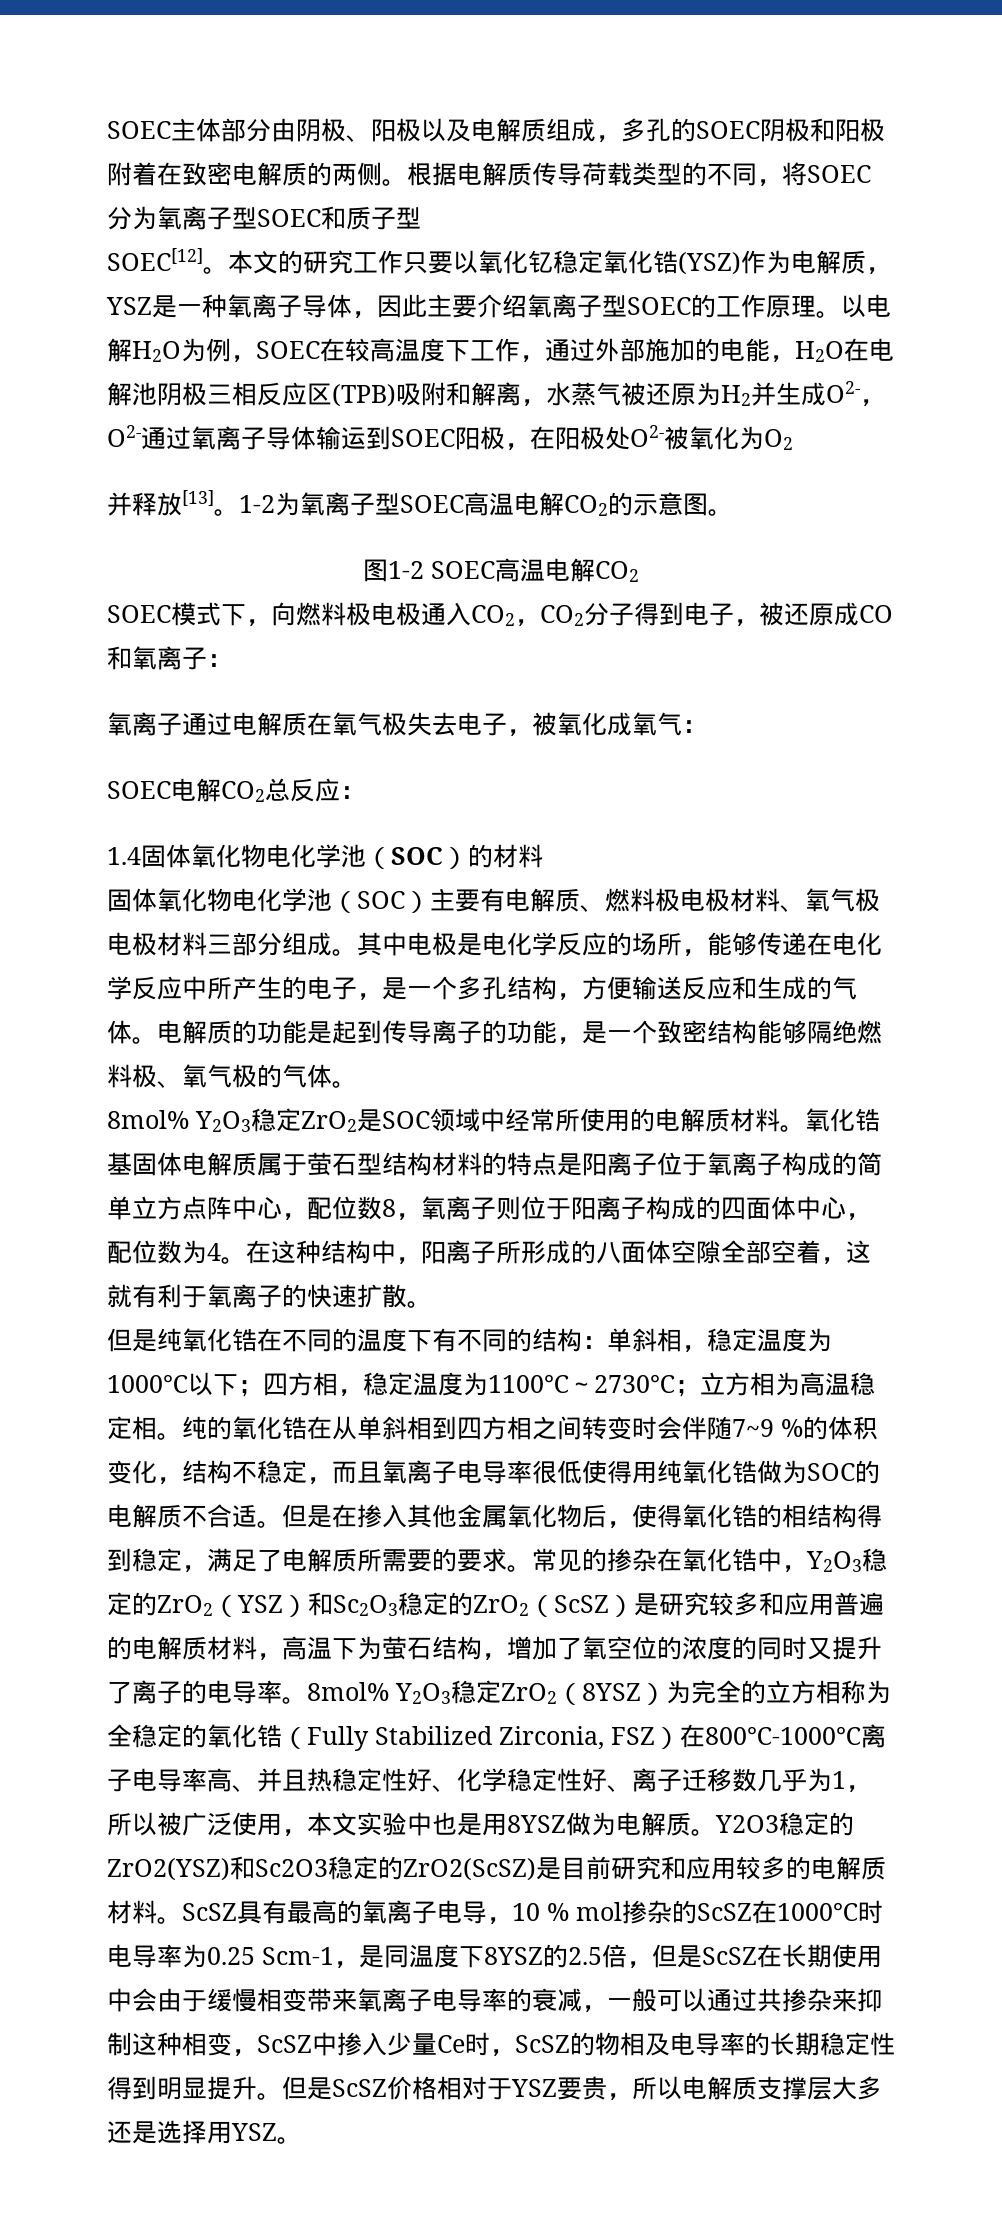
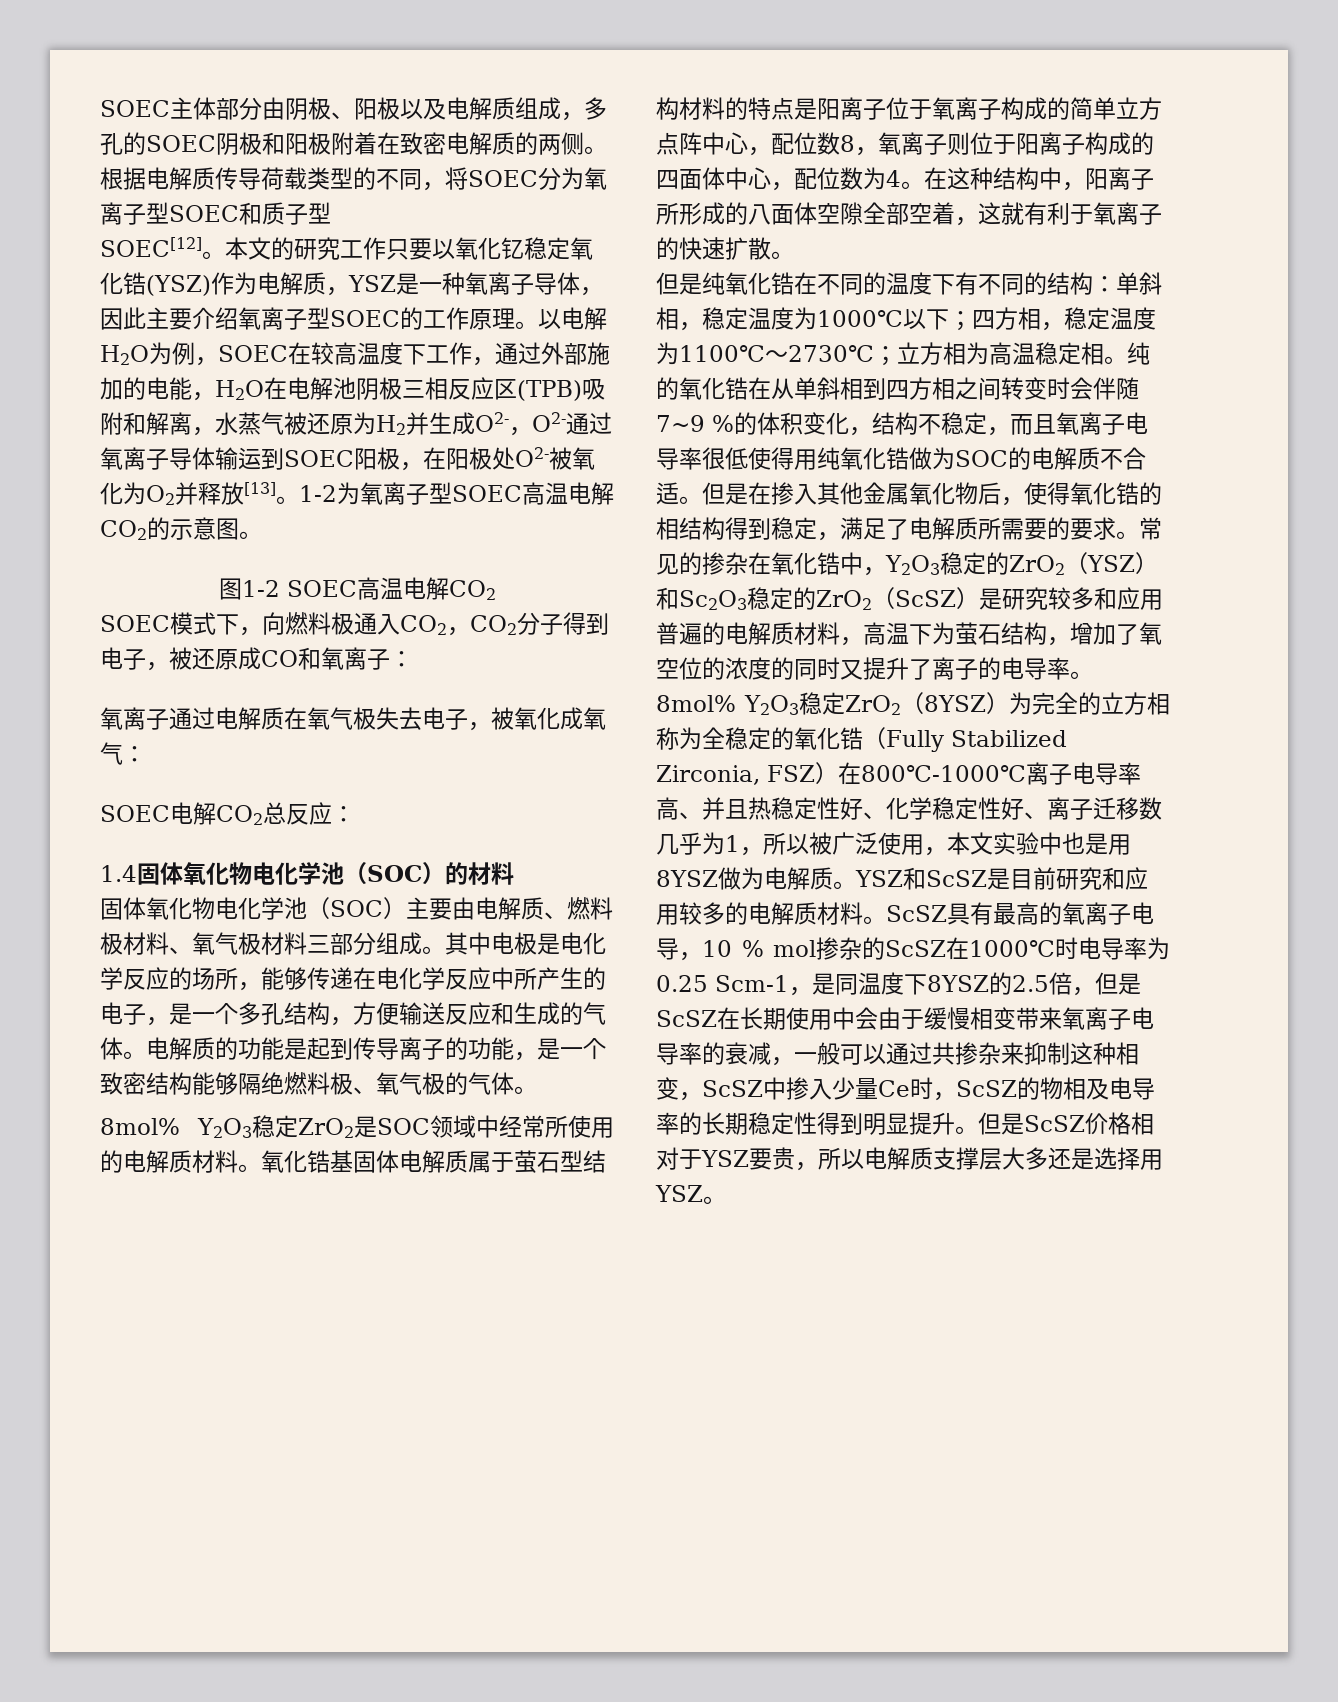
- 以电解H2O为例，SOEC在较高温度下工作，通过外部施加的电能，H2O在电解池阴极三相反应区(TPB)吸附和解离，水蒸气被还原为H2并生成O2-，O2-通过氧离子导体输运到SOEC阳极，在阳极处O2-被氧化为O2
- 并释放[13]。
+ 以电解H2O为例，SOEC在较高温度下工作，通过外部施加的电能，H2O在电解池阴极三相反应区(TPB)吸附和解离，水蒸气被还原为H2并生成O2-，O2-通过氧离子导体输运到SOEC阳极，在阳极处O2-被氧化为O2并释放[13]。
- SOEC模式下，向燃料极电极通入CO2，CO2分子得到电子，被还原成CO和氧离子：
+ SOEC模式下，向燃料极通入CO2，CO2分子得到电子，被还原成CO和氧离子：
- 固体氧化物电化学池（SOC）主要有电解质、燃料极电极材料、氧气极电极材料三部分组成。
+ 固体氧化物电化学池（SOC）主要由电解质、燃料极材料、氧气极材料三部分组成。
- Y2O3稳定的ZrO2(YSZ)和Sc2O3稳定的ZrO2(ScSZ)是目前研究和应用较多的电解质材料。
+ YSZ和ScSZ是目前研究和应用较多的电解质材料。

